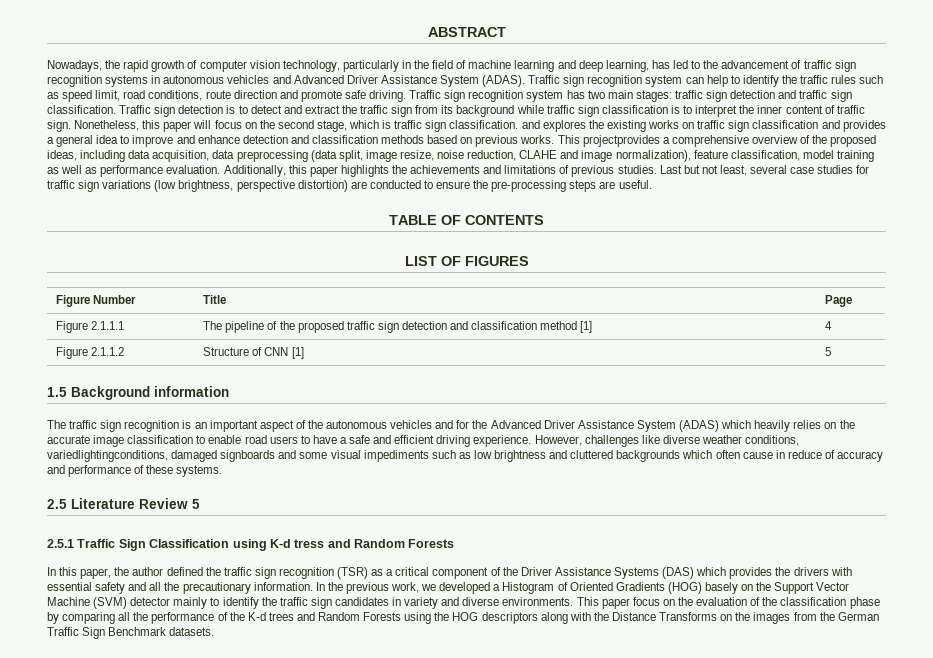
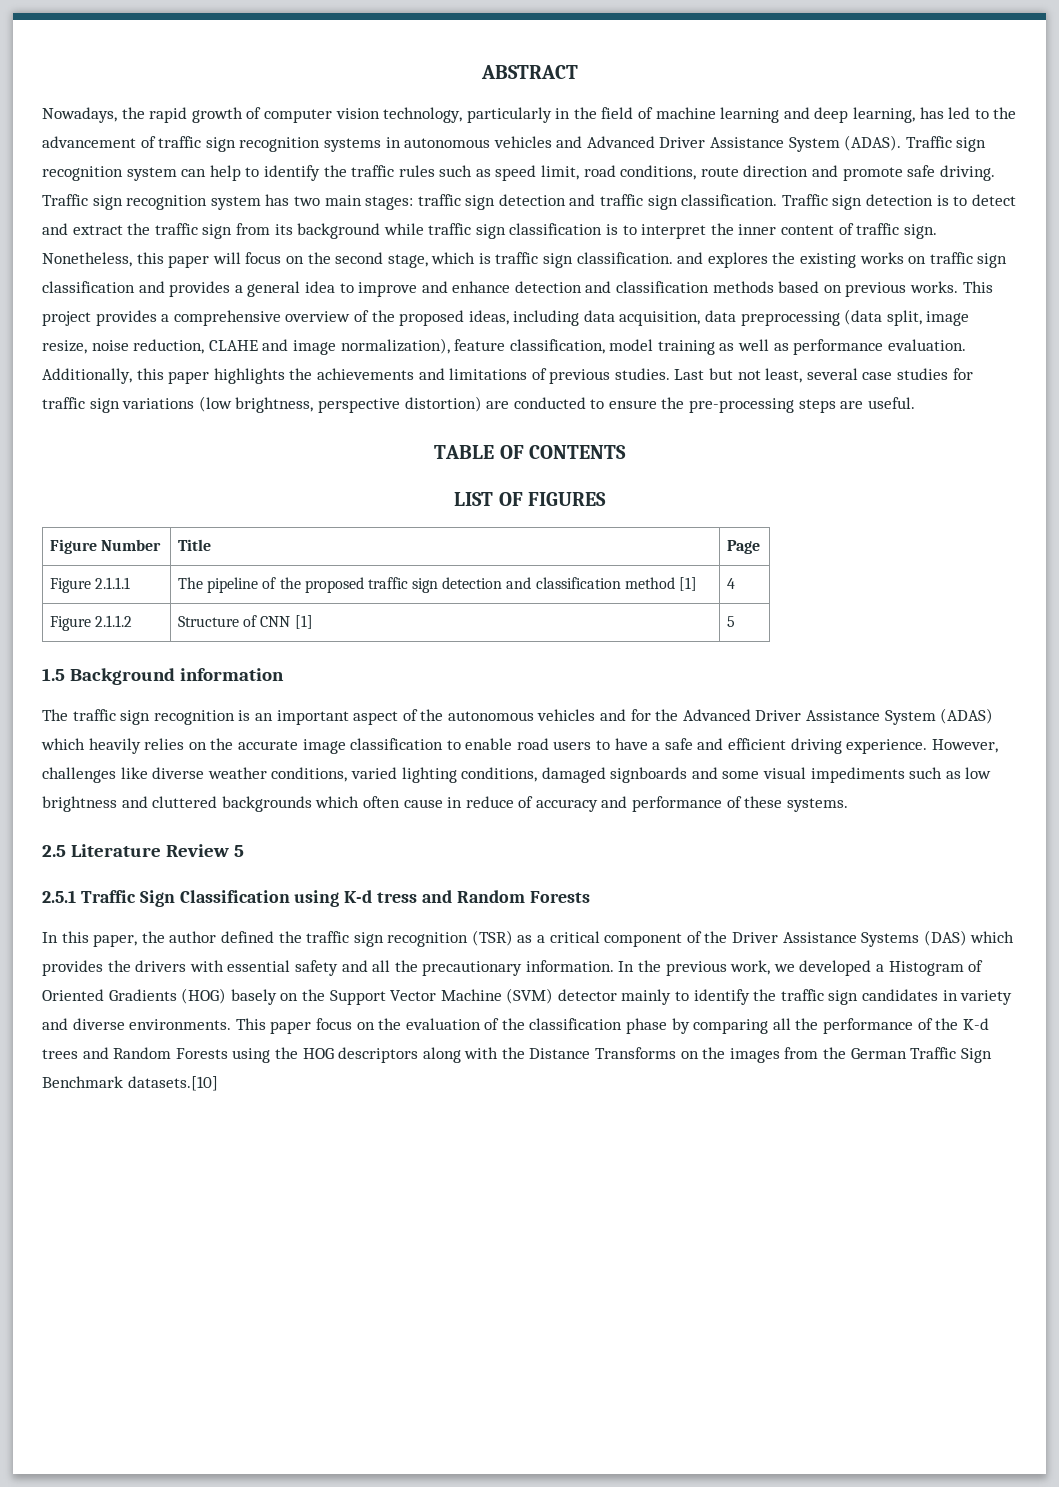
- This projectprovides a comprehensive overview of the proposed ideas, including data acquisition, data preprocessing (data split, image resize, noise reduction, CLAHE and image normalization), feature classification, model training as well as performance evaluation.
+ This project provides a comprehensive overview of the proposed ideas, including data acquisition, data preprocessing (data split, image resize, noise reduction, CLAHE and image normalization), feature classification, model training as well as performance evaluation.
- However, challenges like diverse weather conditions, variedlightingconditions, damaged signboards and some visual impediments such as low brightness and cluttered backgrounds which often cause in reduce of accuracy and performance of these systems.
+ However, challenges like diverse weather conditions, varied lighting conditions, damaged signboards and some visual impediments such as low brightness and cluttered backgrounds which often cause in reduce of accuracy and performance of these systems.
- This paper focus on the evaluation of the classification phase by comparing all the performance of the K-d trees and Random Forests using the HOG descriptors along with the Distance Transforms on the images from the German Traffic Sign Benchmark datasets.
+ This paper focus on the evaluation of the classification phase by comparing all the performance of the K-d trees and Random Forests using the HOG descriptors along with the Distance Transforms on the images from the German Traffic Sign Benchmark datasets.[10]

